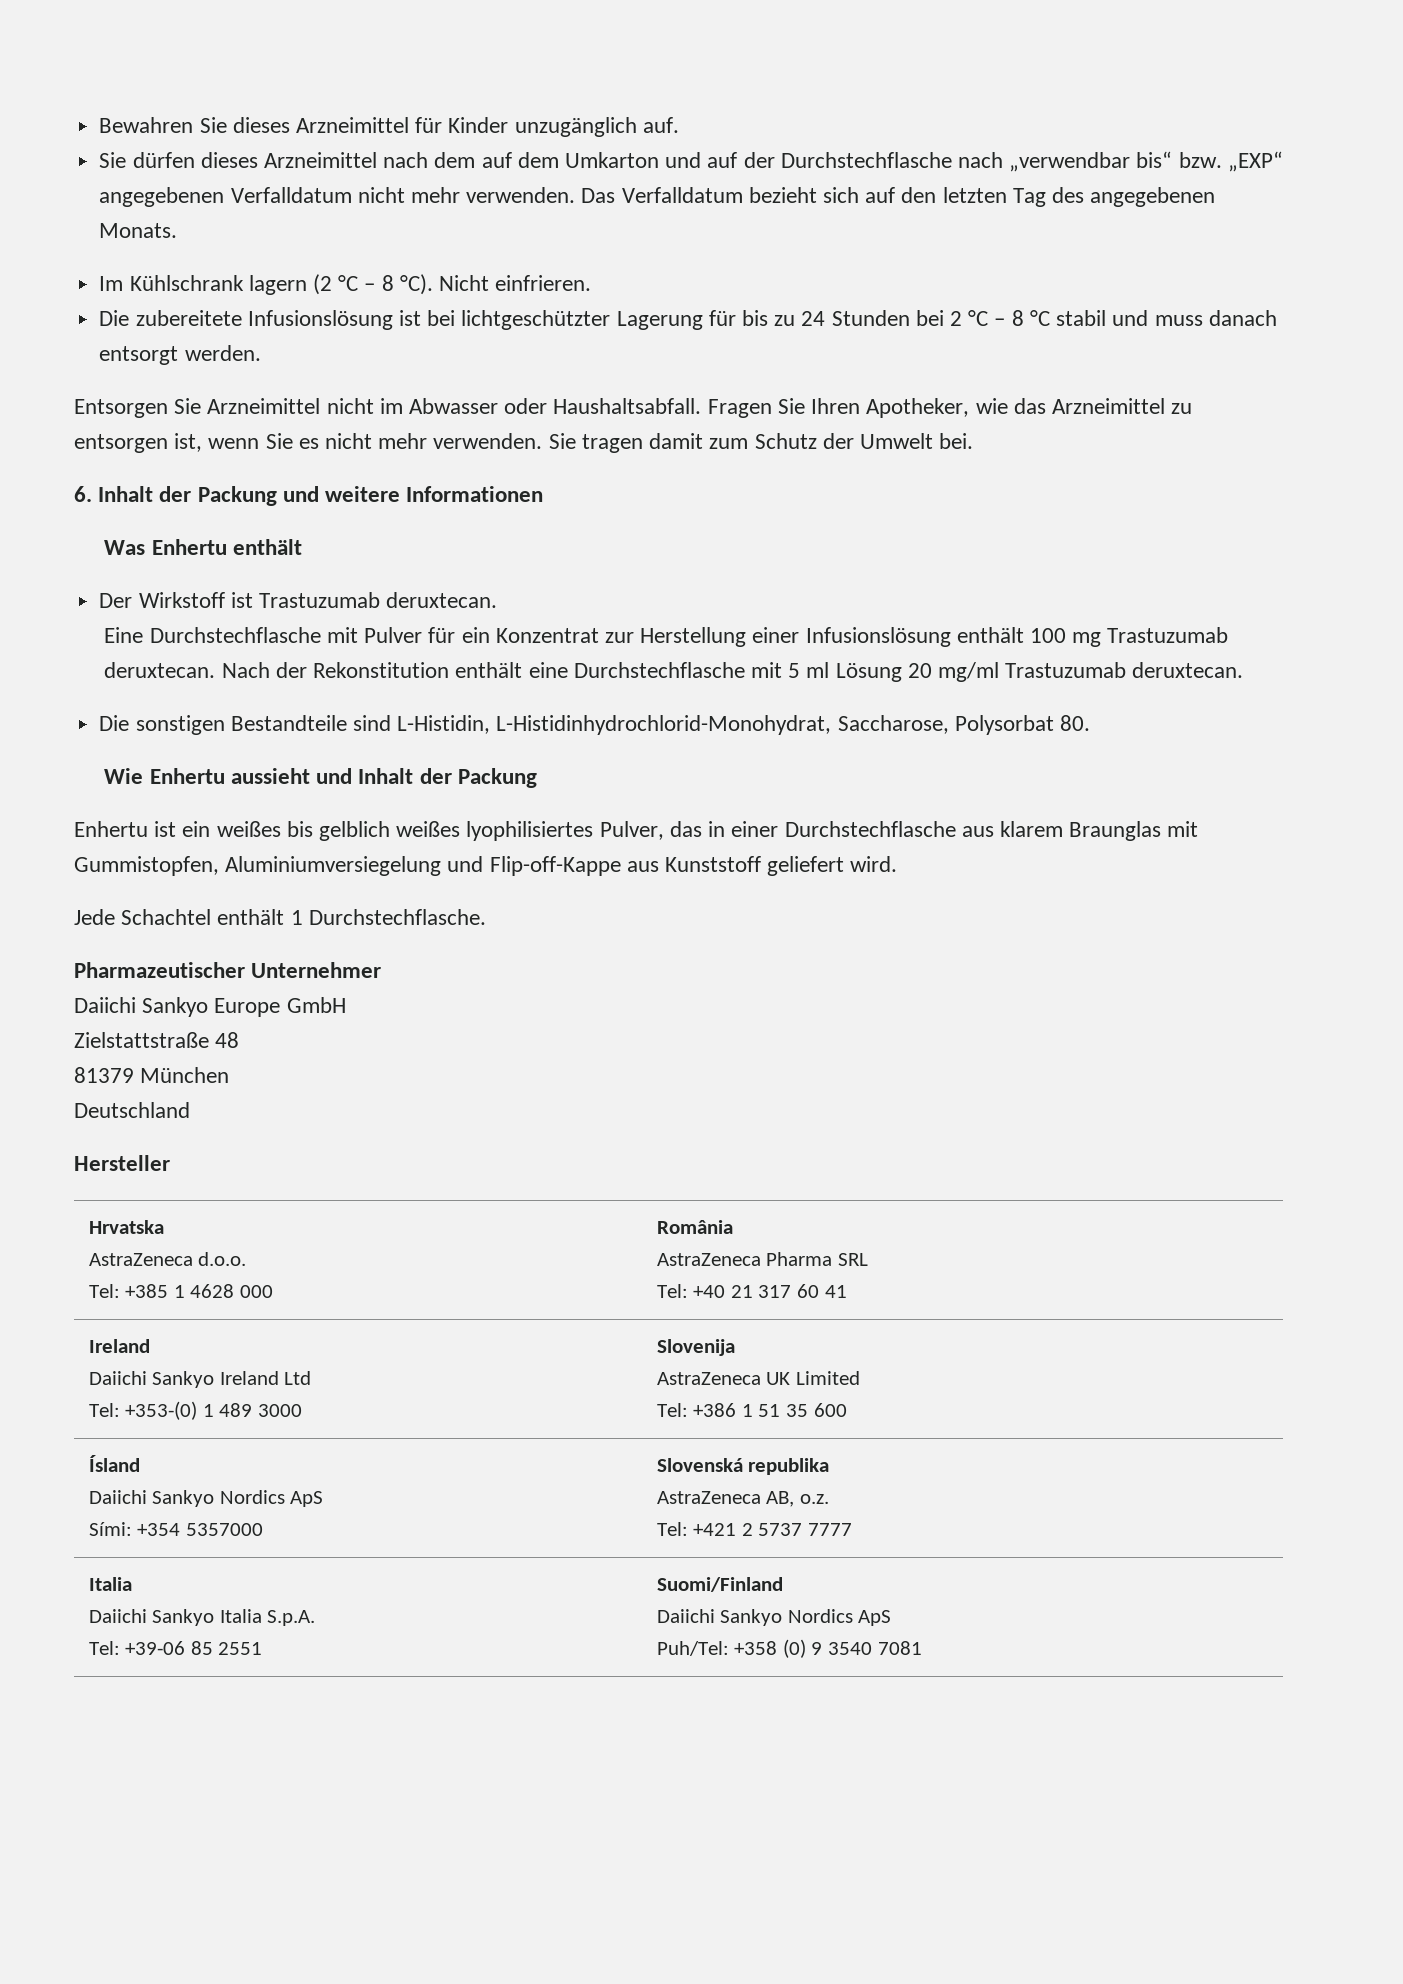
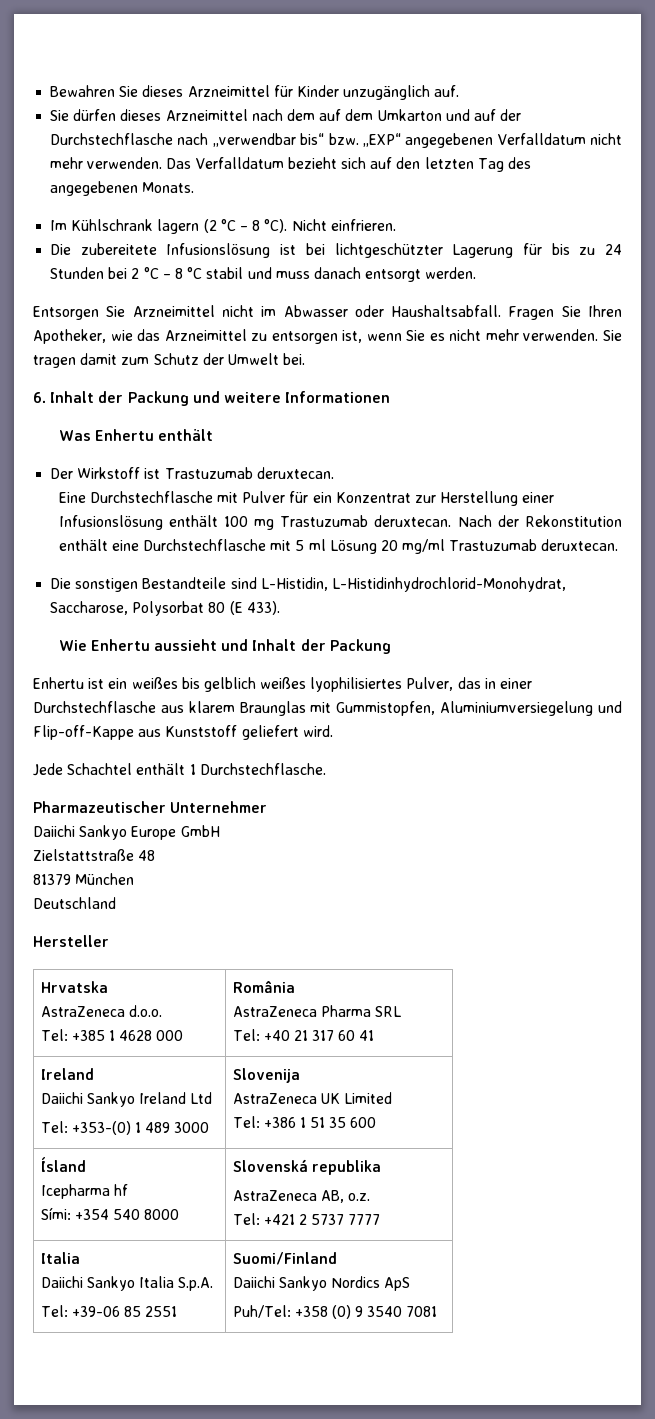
- Die sonstigen Bestandteile sind L-Histidin, L-Histidinhydrochlorid-Monohydrat, Saccharose, Polysorbat 80.
+ Die sonstigen Bestandteile sind L-Histidin, L-Histidinhydrochlorid-Monohydrat, Saccharose, Polysorbat 80 (E 433).
  Ísland
- Daiichi Sankyo Nordics ApS
- Sími: +354 5357000 | Slovenská republika
+ Icepharma hf
+ Sími: +354 540 8000 | Slovenská republika

